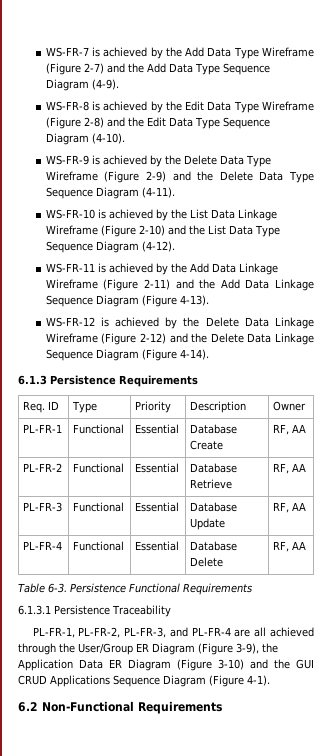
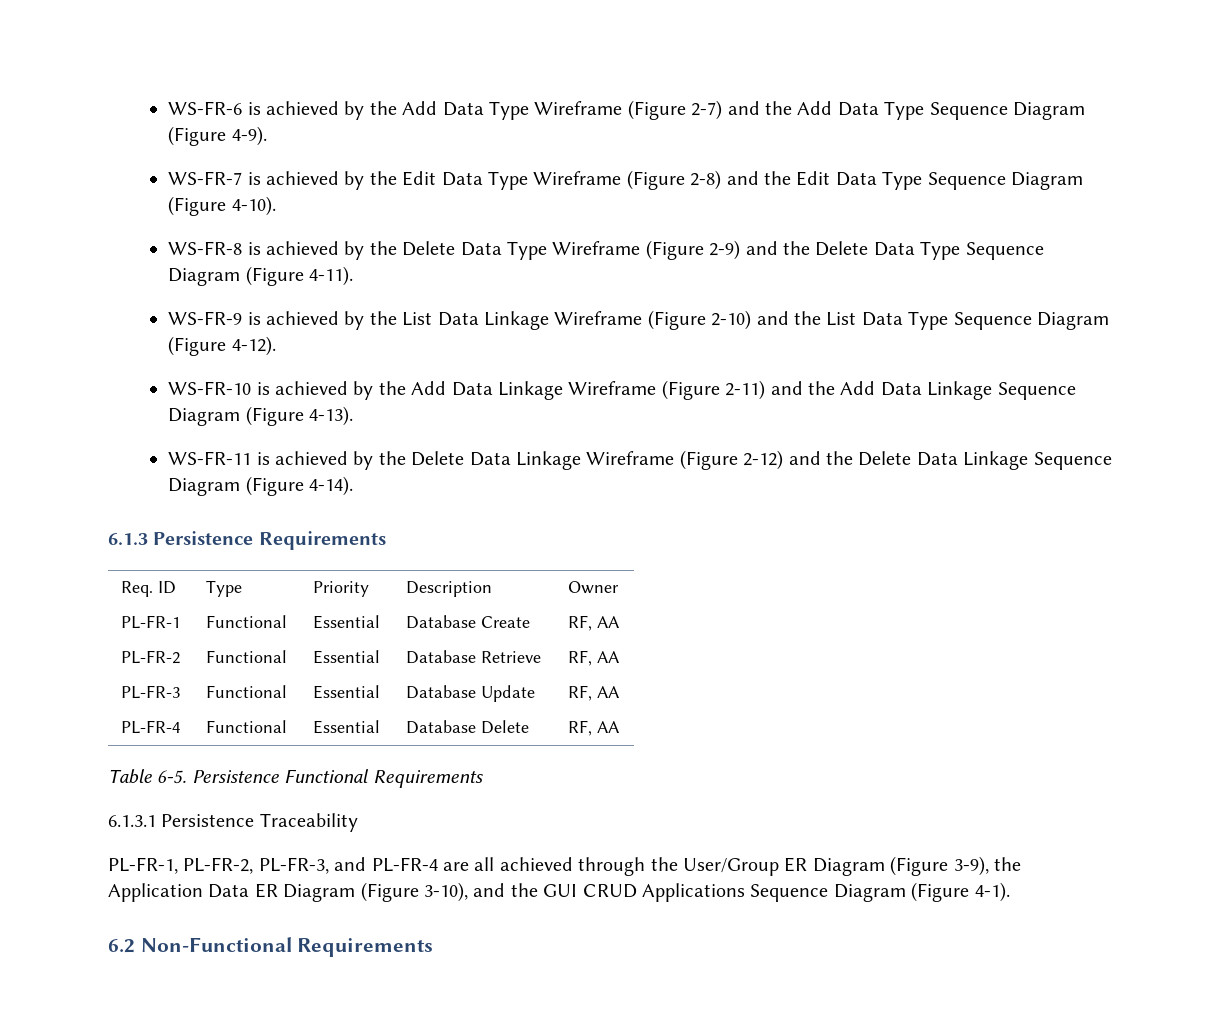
- WS-FR-7 is achieved by the Add Data Type Wireframe (Figure 2-7) and the Add Data Type Sequence Diagram (4-9).
- WS-FR-8 is achieved by the Edit Data Type Wireframe (Figure 2-8) and the Edit Data Type Sequence Diagram (4-10).
- WS-FR-9 is achieved by the Delete Data Type Wireframe (Figure 2-9) and the Delete Data Type Sequence Diagram (4-11).
- WS-FR-10 is achieved by the List Data Linkage Wireframe (Figure 2-10) and the List Data Type Sequence Diagram (4-12).
- WS-FR-11 is achieved by the Add Data Linkage Wireframe (Figure 2-11) and the Add Data Linkage Sequence Diagram (Figure 4-13).
+ WS-FR-6 is achieved by the Add Data Type Wireframe (Figure 2-7) and the Add Data Type Sequence Diagram (Figure 4-9).
+ WS-FR-7 is achieved by the Edit Data Type Wireframe (Figure 2-8) and the Edit Data Type Sequence Diagram (Figure 4-10).
+ WS-FR-8 is achieved by the Delete Data Type Wireframe (Figure 2-9) and the Delete Data Type Sequence Diagram (Figure 4-11).
+ WS-FR-9 is achieved by the List Data Linkage Wireframe (Figure 2-10) and the List Data Type Sequence Diagram (Figure 4-12).
+ WS-FR-10 is achieved by the Add Data Linkage Wireframe (Figure 2-11) and the Add Data Linkage Sequence Diagram (Figure 4-13).
- WS-FR-12 is achieved by the Delete Data Linkage Wireframe (Figure 2-12) and the Delete Data Linkage Sequence Diagram (Figure 4-14).
+ WS-FR-11 is achieved by the Delete Data Linkage Wireframe (Figure 2-12) and the Delete Data Linkage Sequence Diagram (Figure 4-14).
- Table 6-3.
+ Table 6-5.
- PL-FR-1, PL-FR-2, PL-FR-3, and PL-FR-4 are all achieved through the User/Group ER Diagram (Figure 3-9), the Application Data ER Diagram (Figure 3-10) and the GUI CRUD Applications Sequence Diagram (Figure 4-1).
+ PL-FR-1, PL-FR-2, PL-FR-3, and PL-FR-4 are all achieved through the User/Group ER Diagram (Figure 3-9), the Application Data ER Diagram (Figure 3-10), and the GUI CRUD Applications Sequence Diagram (Figure 4-1).

